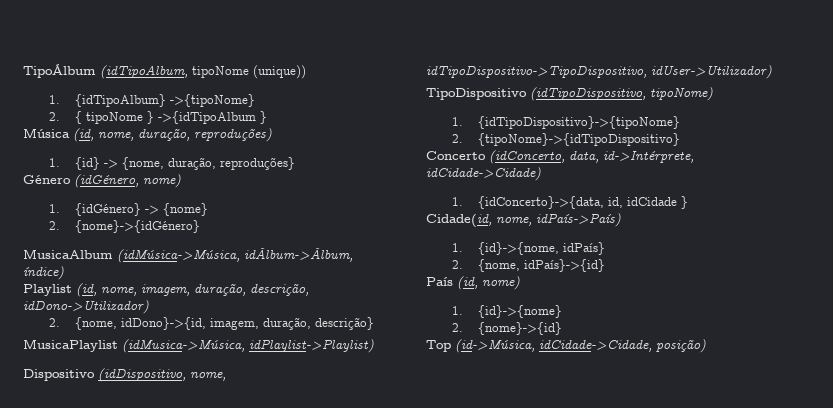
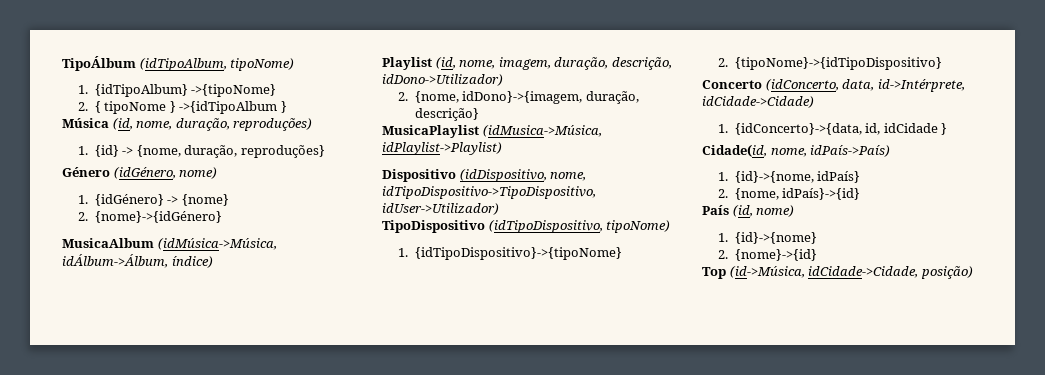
- TipoÁlbum (idTipoAlbum, tipoNome (unique))
+ TipoÁlbum (idTipoAlbum, tipoNome)
- 2. {nome, idDono}->{id, imagem, duração, descrição}
+ 2. {nome, idDono}->{imagem, duração, descrição}

